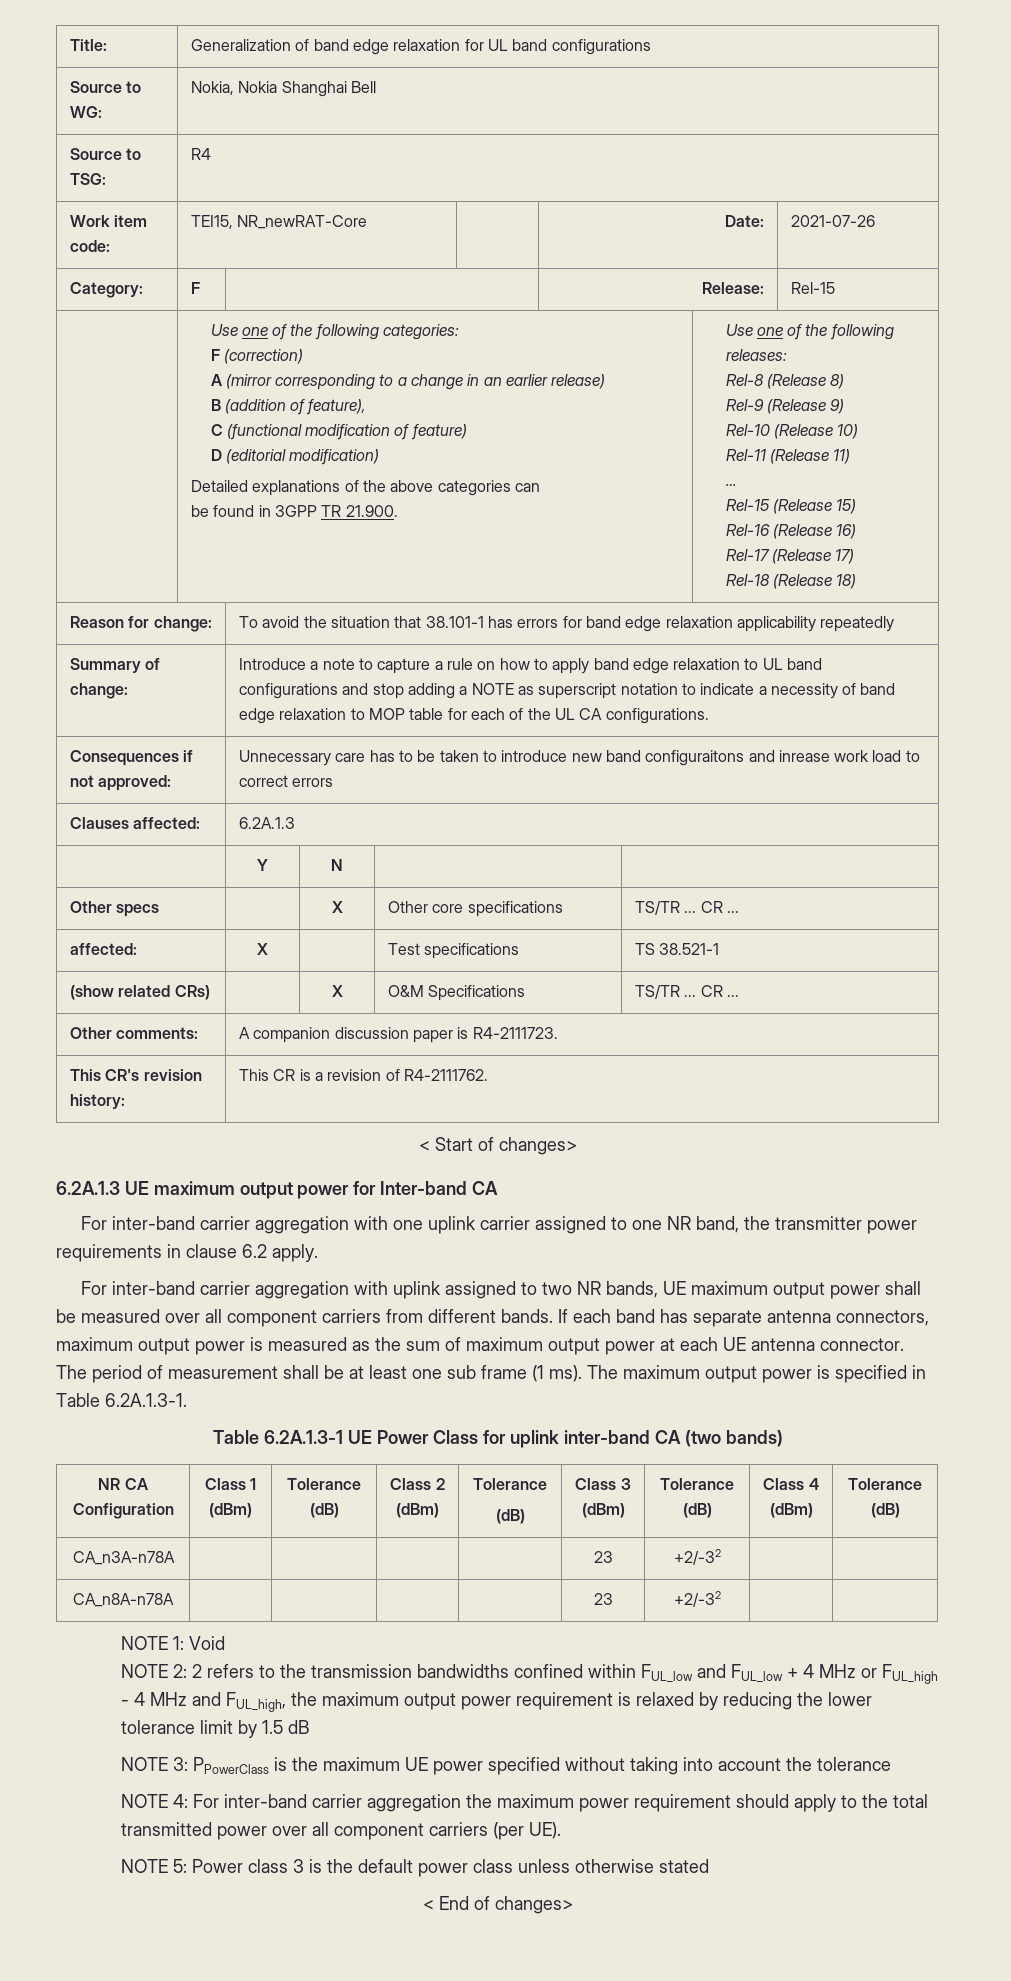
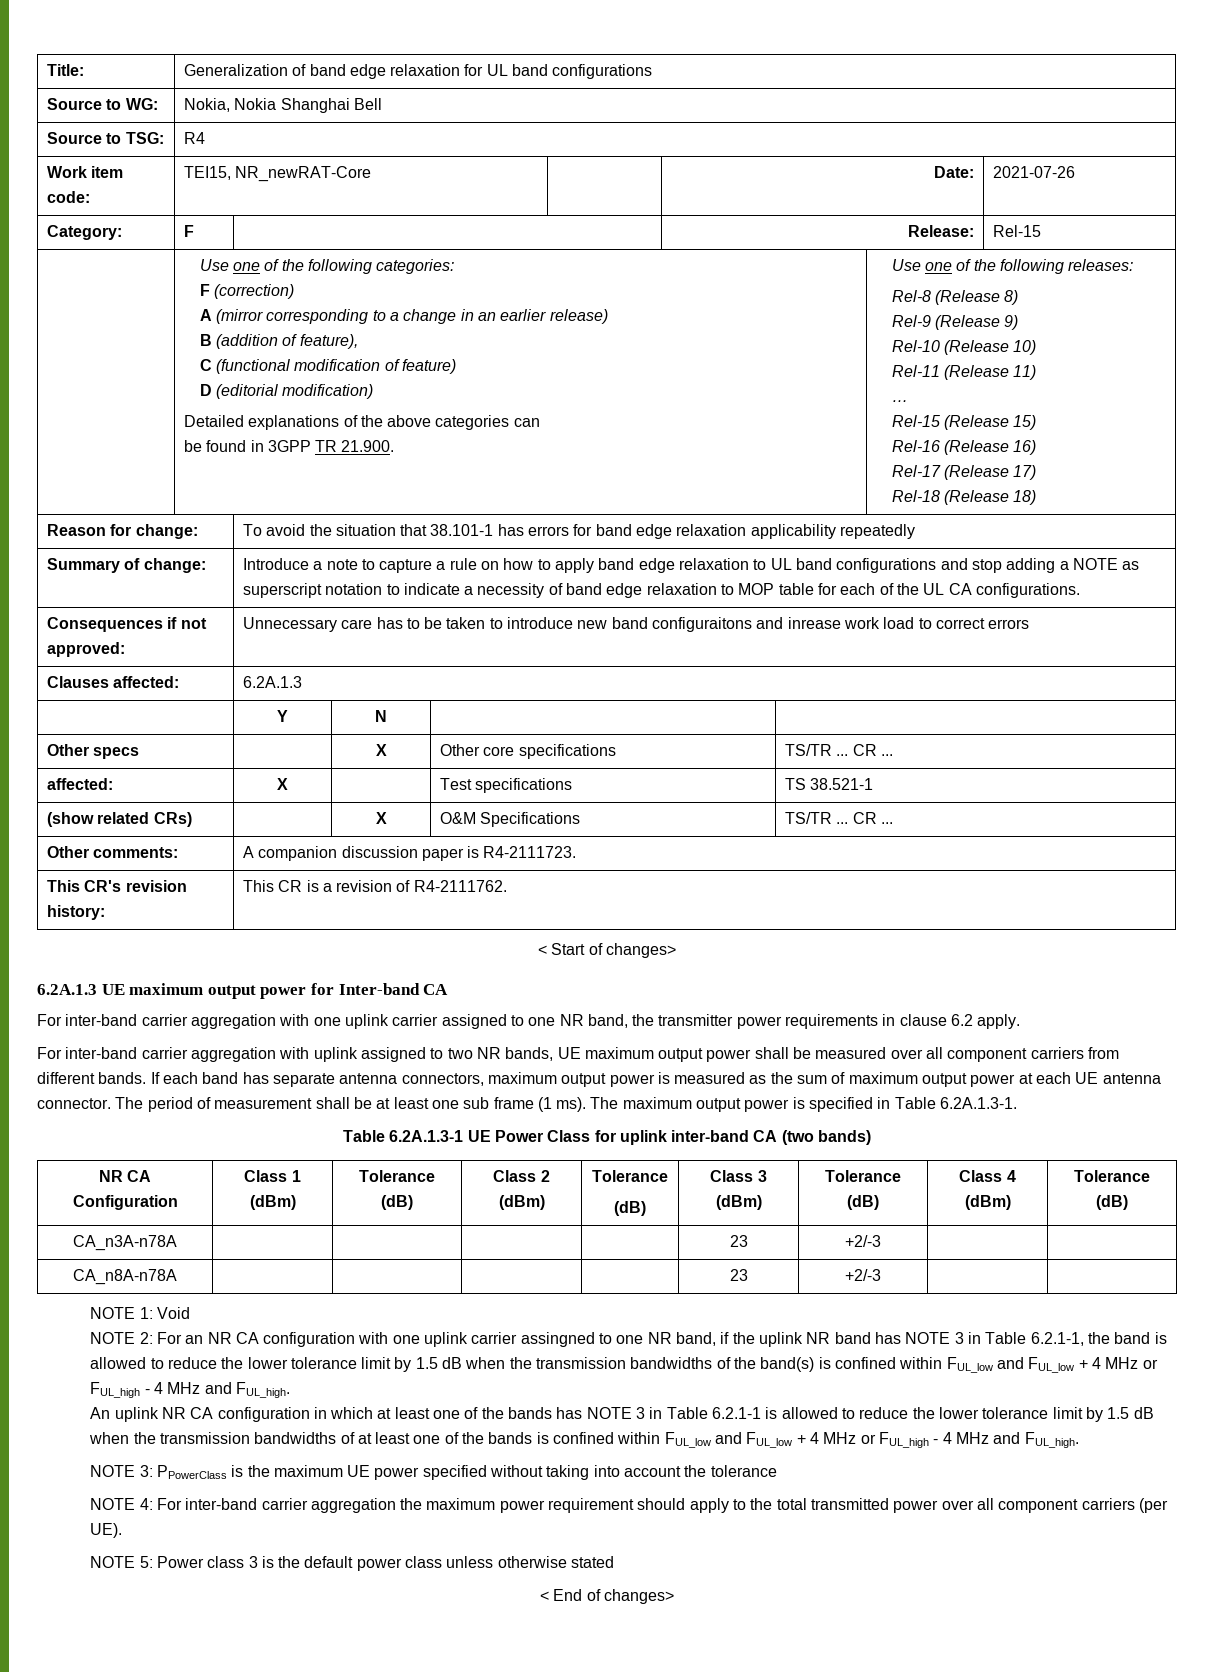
- CA_n3A-n78A | | | | | 23 | +2/-32 | |
+ CA_n3A-n78A | | | | | 23 | +2/-3 | |
- CA_n8A-n78A | | | | | 23 | +2/-32 | |
+ CA_n8A-n78A | | | | | 23 | +2/-3 | |
- NOTE 2: 2 refers to the transmission bandwidths confined within FUL_low and FUL_low + 4 MHz or FUL_high - 4 MHz and FUL_high, the maximum output power requirement is relaxed by reducing the lower tolerance limit by 1.5 dB
+ NOTE 2: For an NR CA configuration with one uplink carrier assingned to one NR band, if the uplink NR band has NOTE 3 in Table 6.2.1-1, the band is allowed to reduce the lower tolerance limit by 1.5 dB when the transmission bandwidths of the band(s) is confined within FUL_low and FUL_low + 4 MHz or FUL_high - 4 MHz and FUL_high.
+ An uplink NR CA configuration in which at least one of the bands has NOTE 3 in Table 6.2.1-1 is allowed to reduce the lower tolerance limit by 1.5 dB when the transmission bandwidths of at least one of the bands is confined within FUL_low and FUL_low + 4 MHz or FUL_high - 4 MHz and FUL_high.

